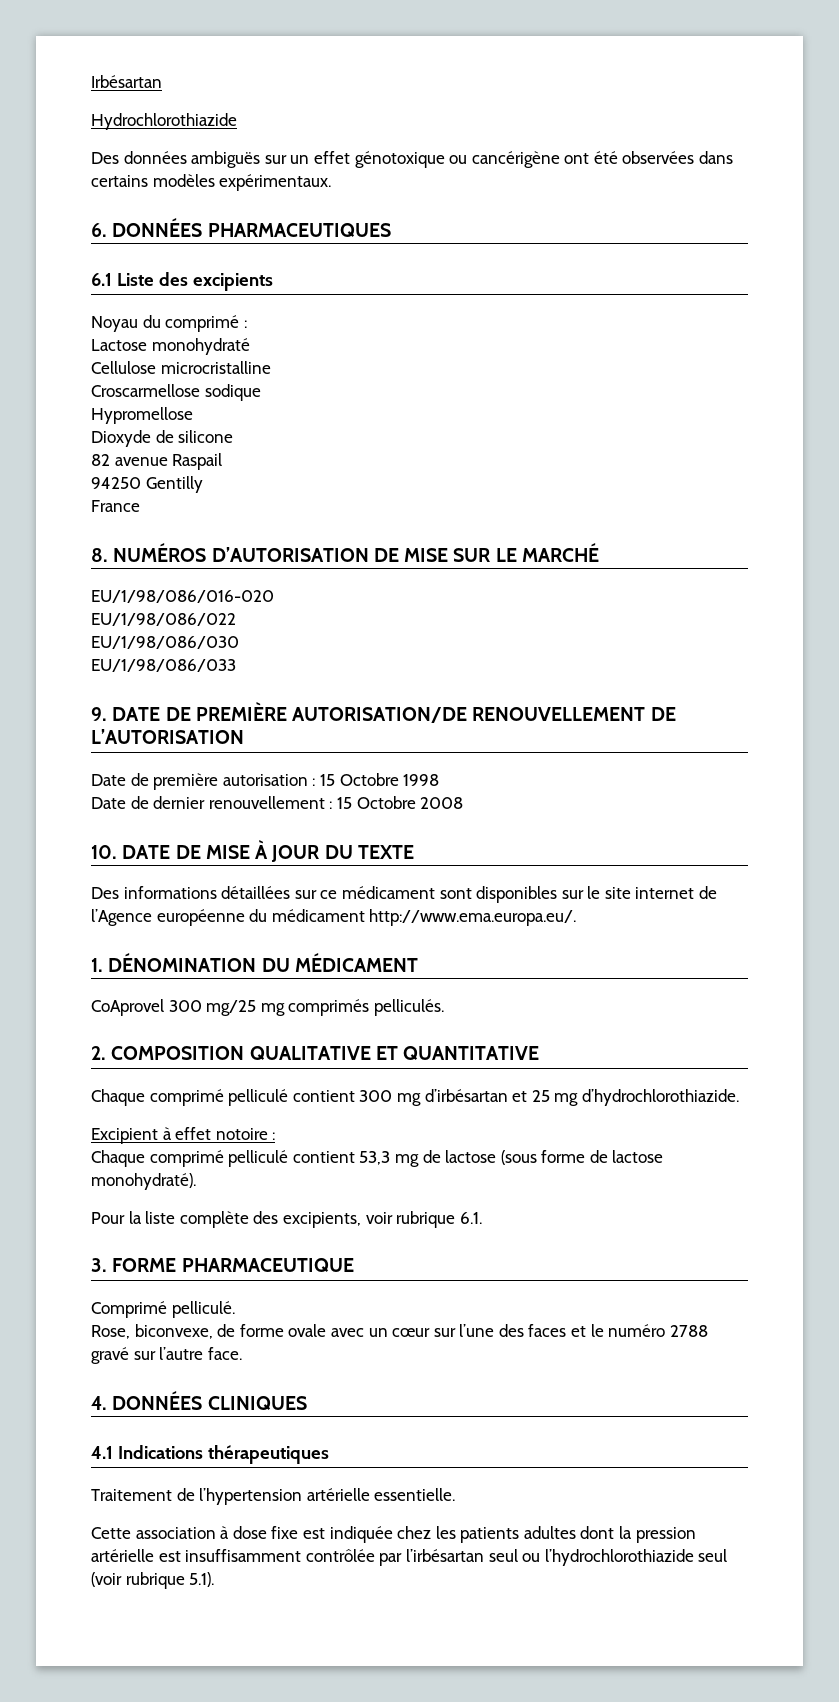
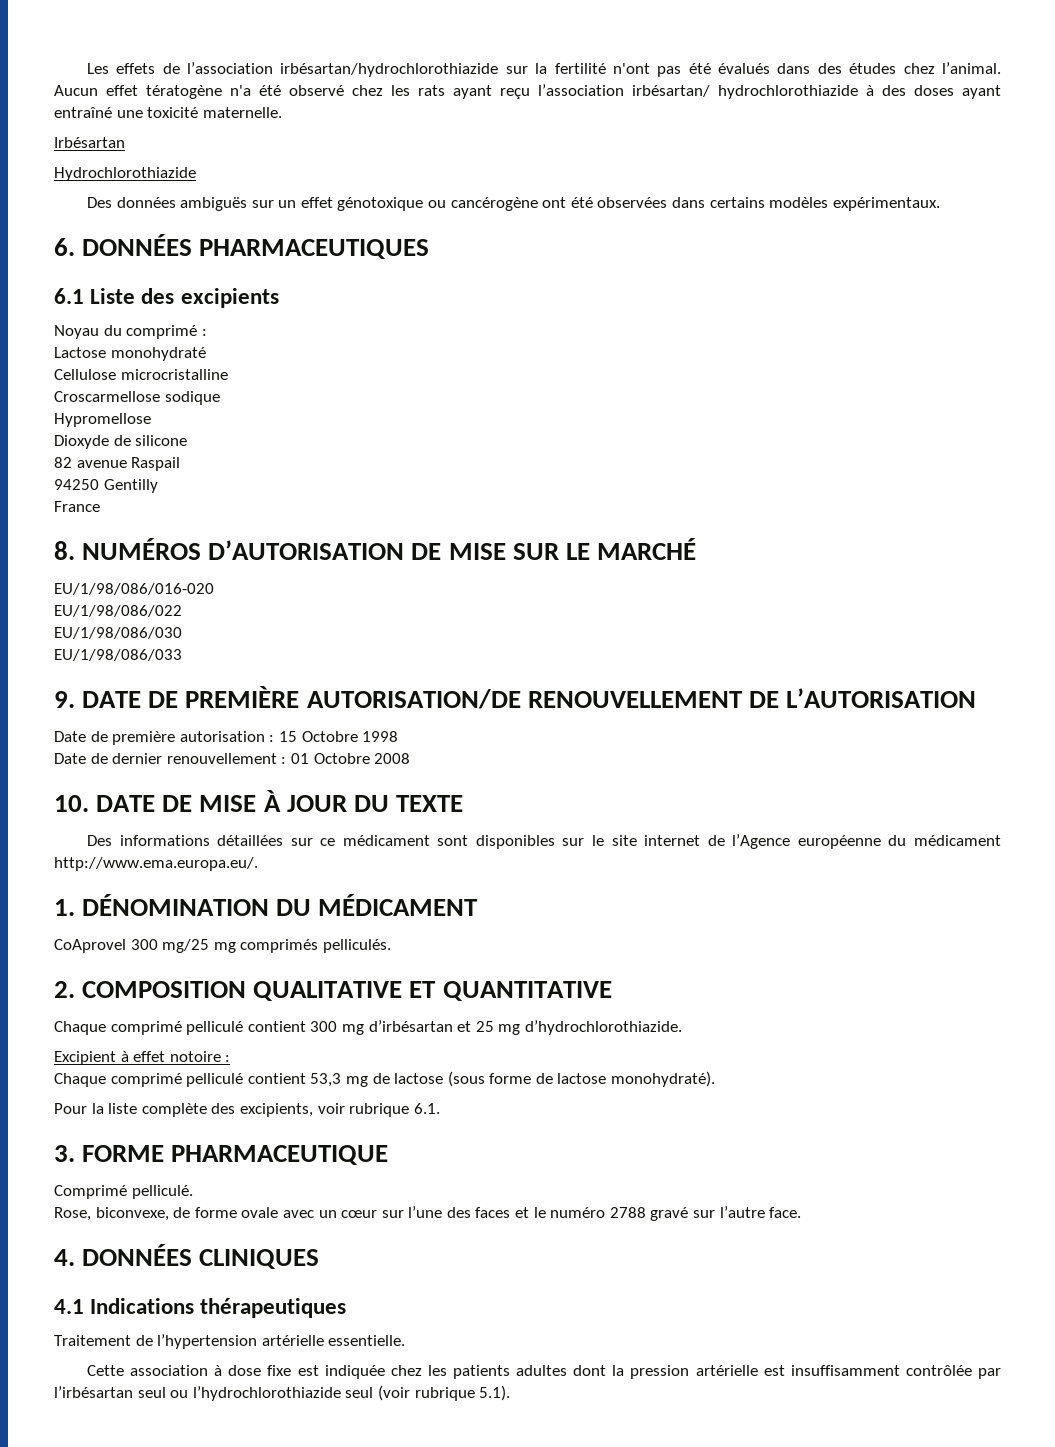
+ Les effets de l’association irbésartan/hydrochlorothiazide sur la fertilité n'ont pas été évalués dans des études chez l’animal. Aucun effet tératogène n'a été observé chez les rats ayant reçu l’association irbésartan/ hydrochlorothiazide à des doses ayant entraîné une toxicité maternelle.
- Des données ambiguës sur un effet génotoxique ou cancérigène ont été observées dans certains modèles expérimentaux.
+ Des données ambiguës sur un effet génotoxique ou cancérogène ont été observées dans certains modèles expérimentaux.
- Date de dernier renouvellement : 15 Octobre 2008
+ Date de dernier renouvellement : 01 Octobre 2008

